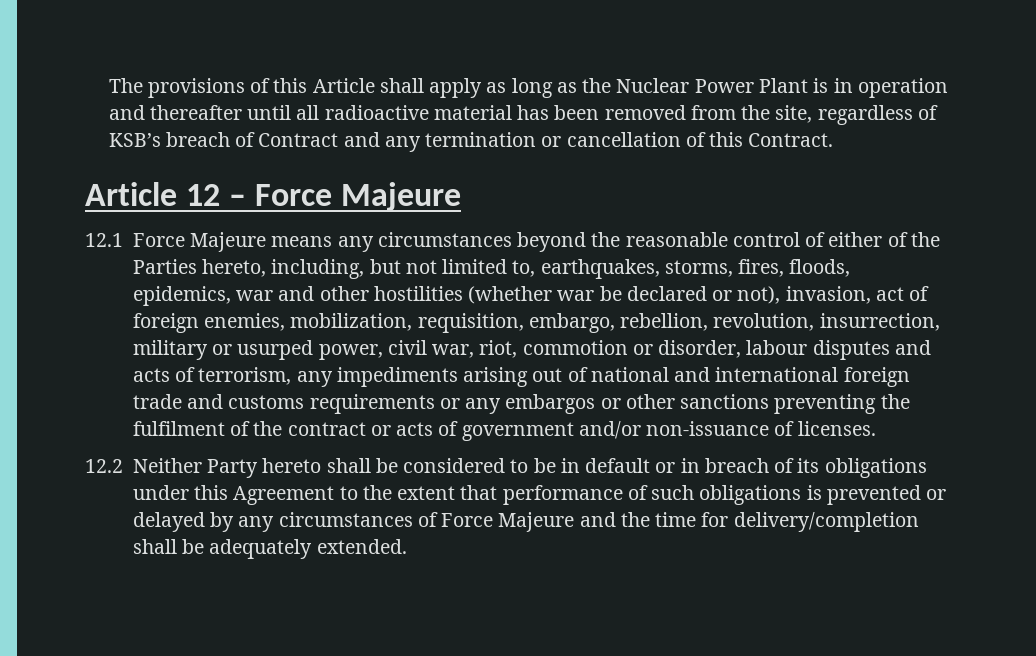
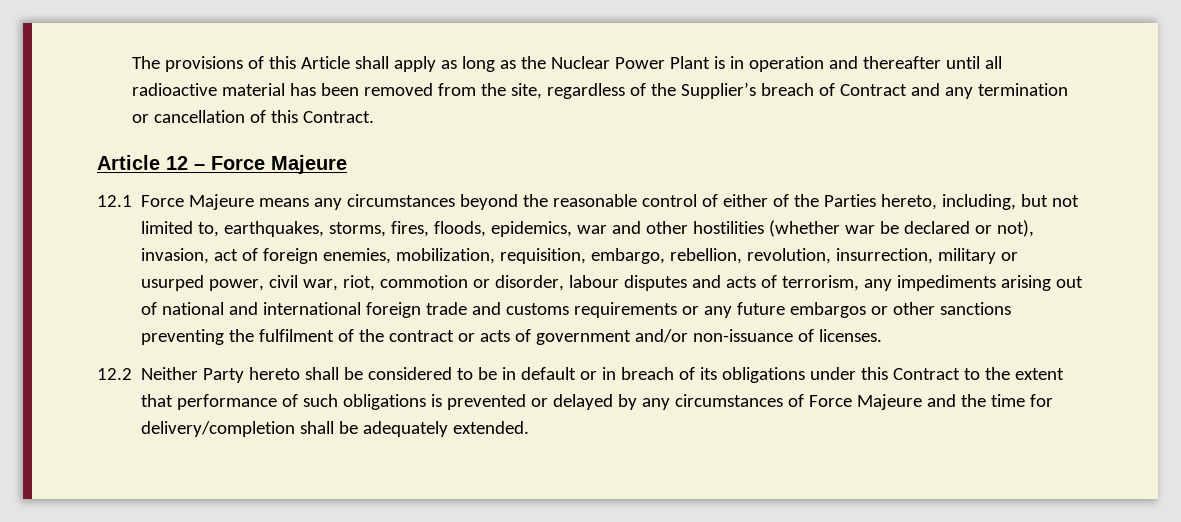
- The provisions of this Article shall apply as long as the Nuclear Power Plant is in operation and thereafter until all radioactive material has been removed from the site, regardless of KSB’s breach of Contract and any termination or cancellation of this Contract.
+ The provisions of this Article shall apply as long as the Nuclear Power Plant is in operation and thereafter until all radioactive material has been removed from the site, regardless of the Supplier’s breach of Contract and any termination or cancellation of this Contract.
- 12.1 Force Majeure means any circumstances beyond the reasonable control of either of the Parties hereto, including, but not limited to, earthquakes, storms, fires, floods, epidemics, war and other hostilities (whether war be declared or not), invasion, act of foreign enemies, mobilization, requisition, embargo, rebellion, revolution, insurrection, military or usurped power, civil war, riot, commotion or disorder, labour disputes and acts of terrorism, any impediments arising out of national and international foreign trade and customs requirements or any embargos or other sanctions preventing the fulfilment of the contract or acts of government and/or non-issuance of licenses.
+ 12.1 Force Majeure means any circumstances beyond the reasonable control of either of the Parties hereto, including, but not limited to, earthquakes, storms, fires, floods, epidemics, war and other hostilities (whether war be declared or not), invasion, act of foreign enemies, mobilization, requisition, embargo, rebellion, revolution, insurrection, military or usurped power, civil war, riot, commotion or disorder, labour disputes and acts of terrorism, any impediments arising out of national and international foreign trade and customs requirements or any future embargos or other sanctions preventing the fulfilment of the contract or acts of government and/or non-issuance of licenses.
- 12.2 Neither Party hereto shall be considered to be in default or in breach of its obligations under this Agreement to the extent that performance of such obligations is prevented or delayed by any circumstances of Force Majeure and the time for delivery/completion shall be adequately extended.
+ 12.2 Neither Party hereto shall be considered to be in default or in breach of its obligations under this Contract to the extent that performance of such obligations is prevented or delayed by any circumstances of Force Majeure and the time for delivery/completion shall be adequately extended.

